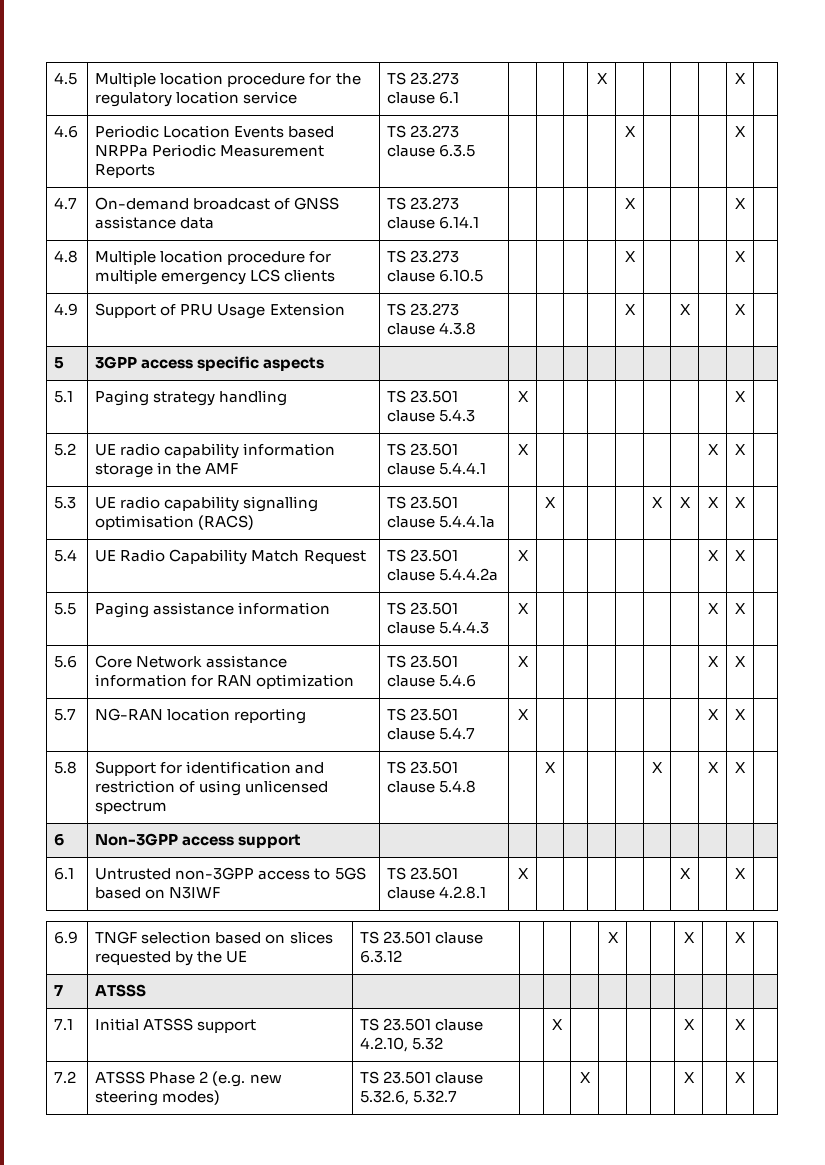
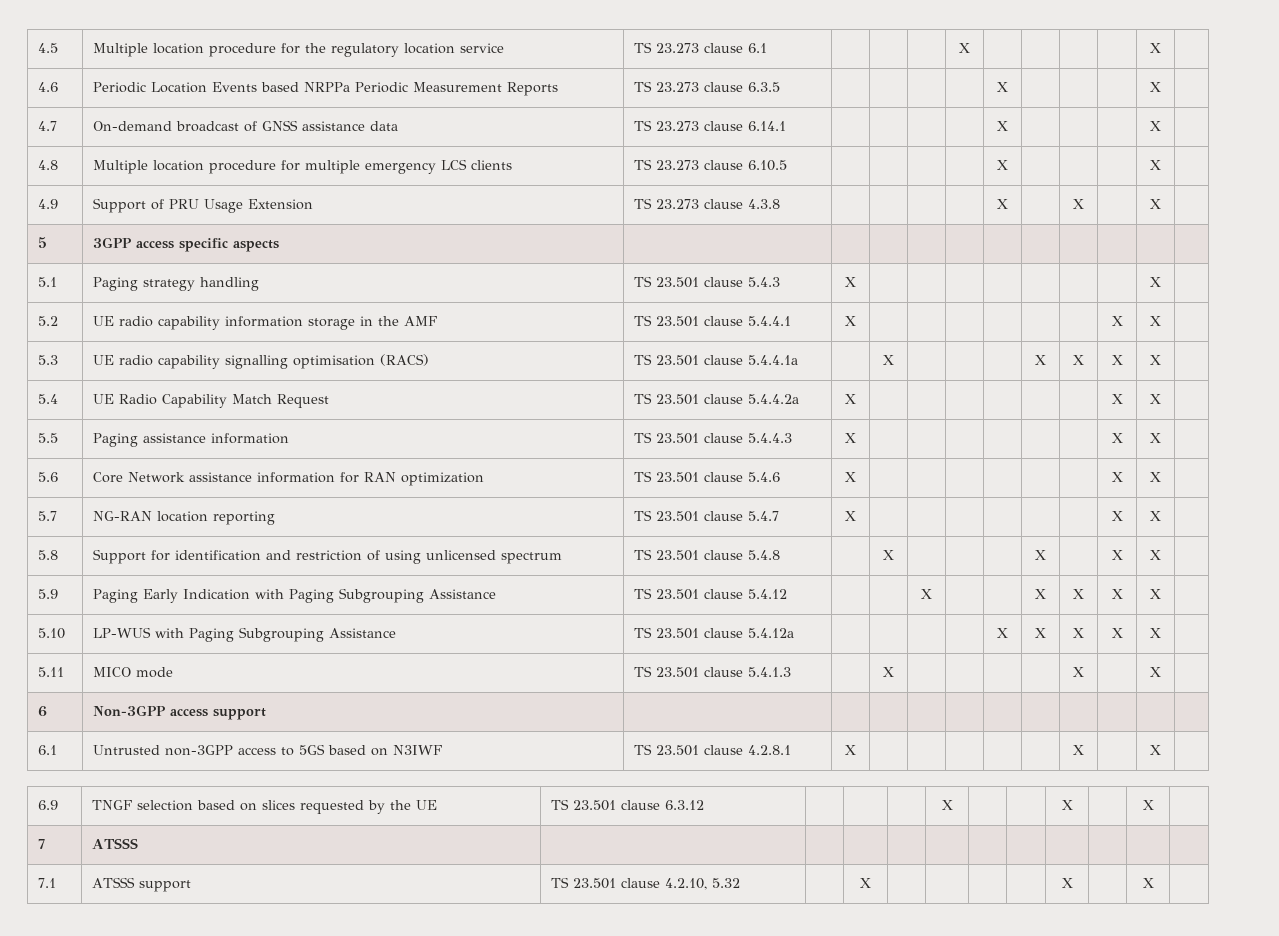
+ 5.9 | Paging Early Indication with Paging Subgrouping Assistance | TS 23.501 clause 5.4.12 | | | X | | | X | X | X | X |
+ 5.10 | LP-WUS with Paging Subgrouping Assistance | TS 23.501 clause 5.4.12a | | | | | X | X | X | X | X |
+ 5.11 | MICO mode | TS 23.501 clause 5.4.1.3 | | X | | | | | X | | X |
- 7.1 | Initial ATSSS support | TS 23.501 clause 4.2.10, 5.32 | | X | | | | | X | | X |
+ 7.1 | ATSSS support | TS 23.501 clause 4.2.10, 5.32 | | X | | | | | X | | X |
- 7.2 | ATSSS Phase 2 (e.g. new steering modes) | TS 23.501 clause 5.32.6, 5.32.7 | | | X | | | | X | | X |

